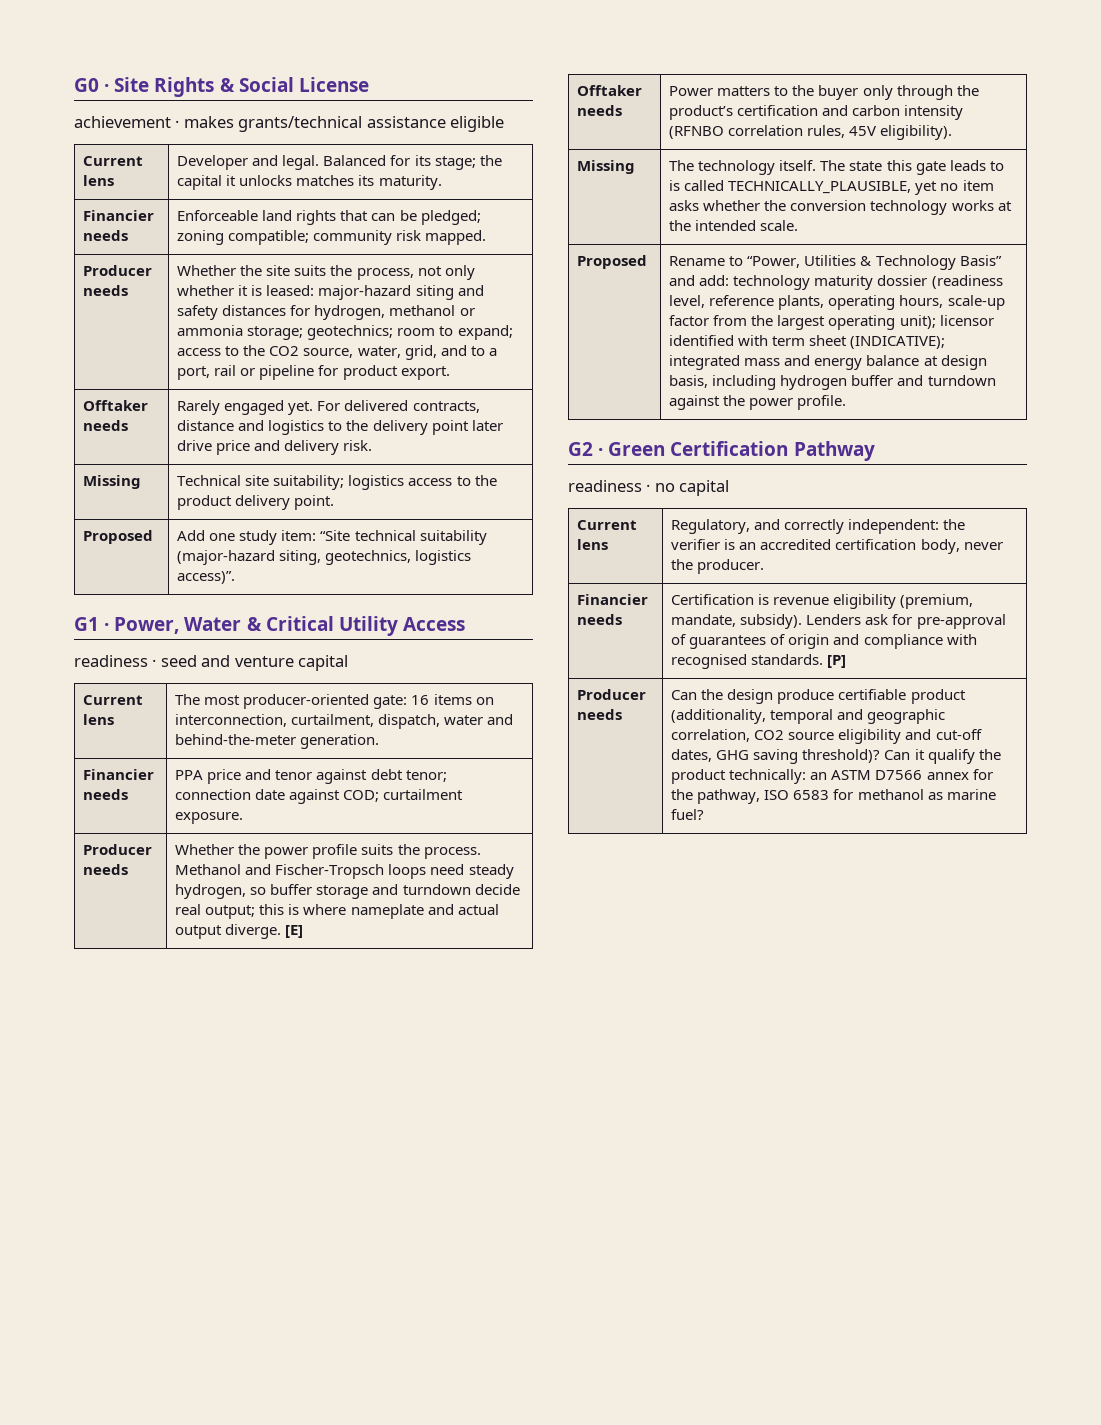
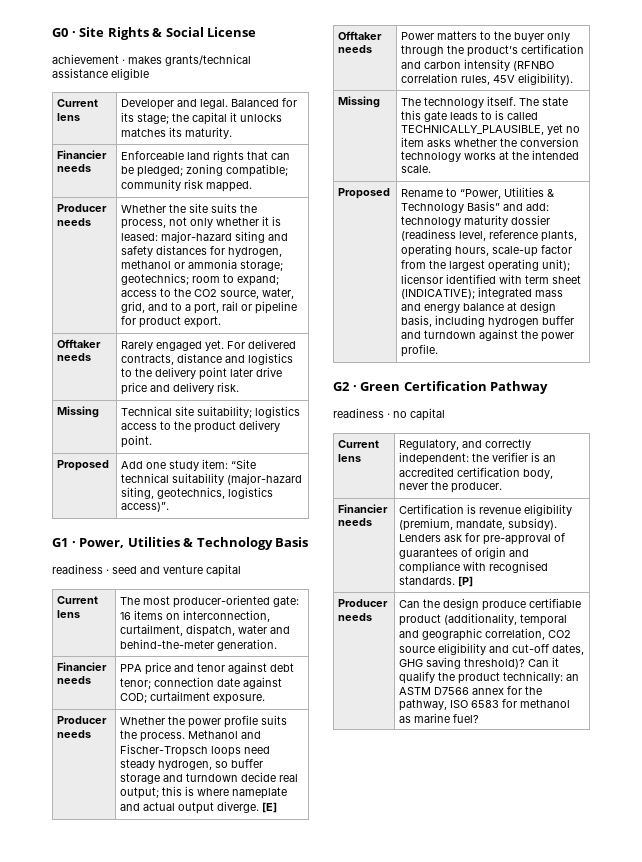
- G1 · Power, Water & Critical Utility Access
+ G1 · Power, Utilities & Technology Basis

